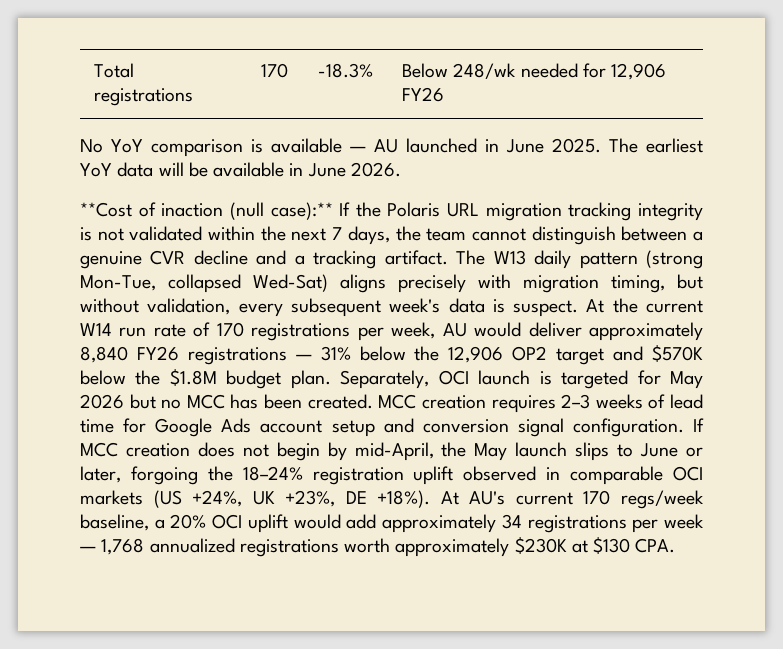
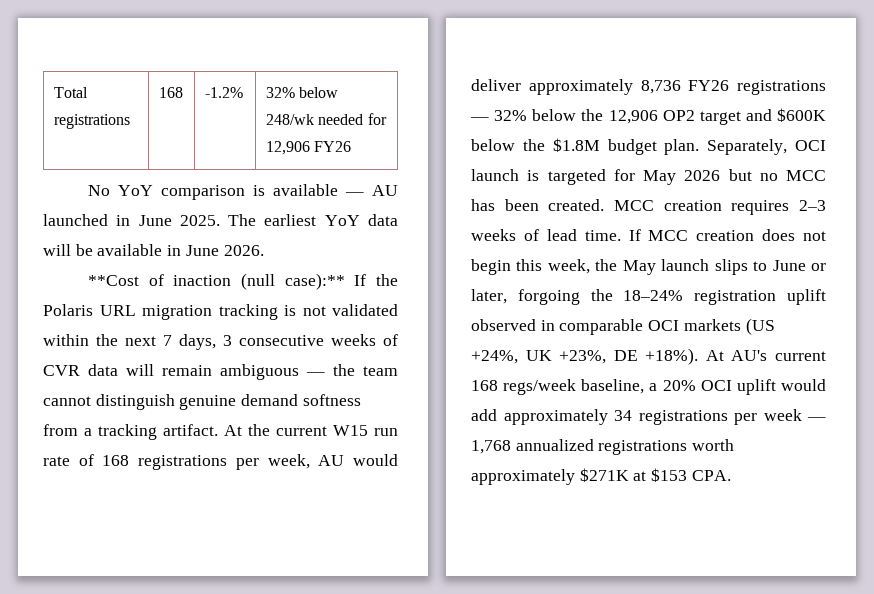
- Total registrations | 170 | -18.3% | Below 248/wk needed for 12,906 FY26
+ Total registrations | 168 | -1.2% | 32% below 248/wk needed for 12,906 FY26
- **Cost of inaction (null case):** If the Polaris URL migration tracking integrity is not validated within the next 7 days, the team cannot distinguish between a genuine CVR decline and a tracking artifact. The W13 daily pattern (strong Mon-Tue, collapsed Wed-Sat) aligns precisely with migration timing, but without validation, every subsequent week's data is suspect.
+ **Cost of inaction (null case):** If the Polaris URL migration tracking is not validated within the next 7 days, 3 consecutive weeks of CVR data will remain ambiguous — the team cannot distinguish genuine demand softness from a tracking artifact.
- At the current W14 run rate of 170 registrations per week, AU would deliver approximately 8,840 FY26 registrations — 31% below the 12,906 OP2 target and $570K below the $1.8M budget plan.
+ At the current W15 run rate of 168 registrations per week, AU would deliver approximately 8,736 FY26 registrations — 32% below the 12,906 OP2 target and $600K below the $1.8M budget plan.
- MCC creation requires 2–3 weeks of lead time for Google Ads account setup and conversion signal configuration.
+ MCC creation requires 2–3 weeks of lead time.
- If MCC creation does not begin by mid-April, the May launch slips to June or later, forgoing the 18–24% registration uplift observed in comparable OCI markets (US +24%, UK +23%, DE +18%).
+ If MCC creation does not begin this week, the May launch slips to June or later, forgoing the 18–24% registration uplift observed in comparable OCI markets (US +24%, UK +23%, DE +18%).
- At AU's current 170 regs/week baseline, a 20% OCI uplift would add approximately 34 registrations per week — 1,768 annualized registrations worth approximately $230K at $130 CPA.
+ At AU's current 168 regs/week baseline, a 20% OCI uplift would add approximately 34 registrations per week — 1,768 annualized registrations worth approximately $271K at $153 CPA.

